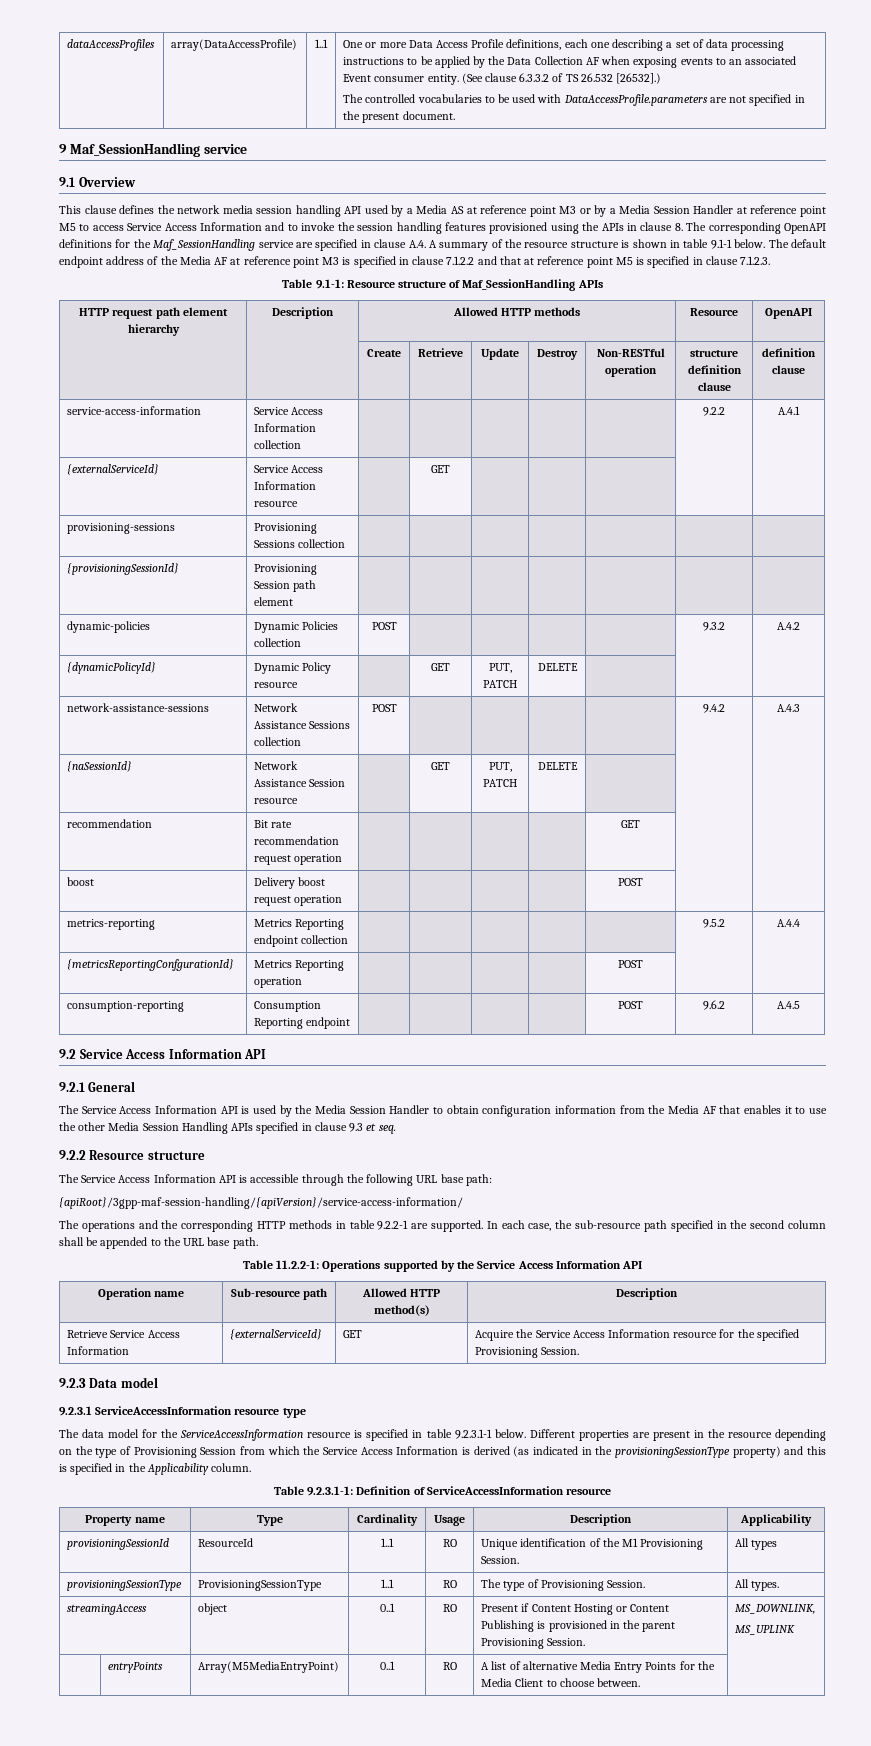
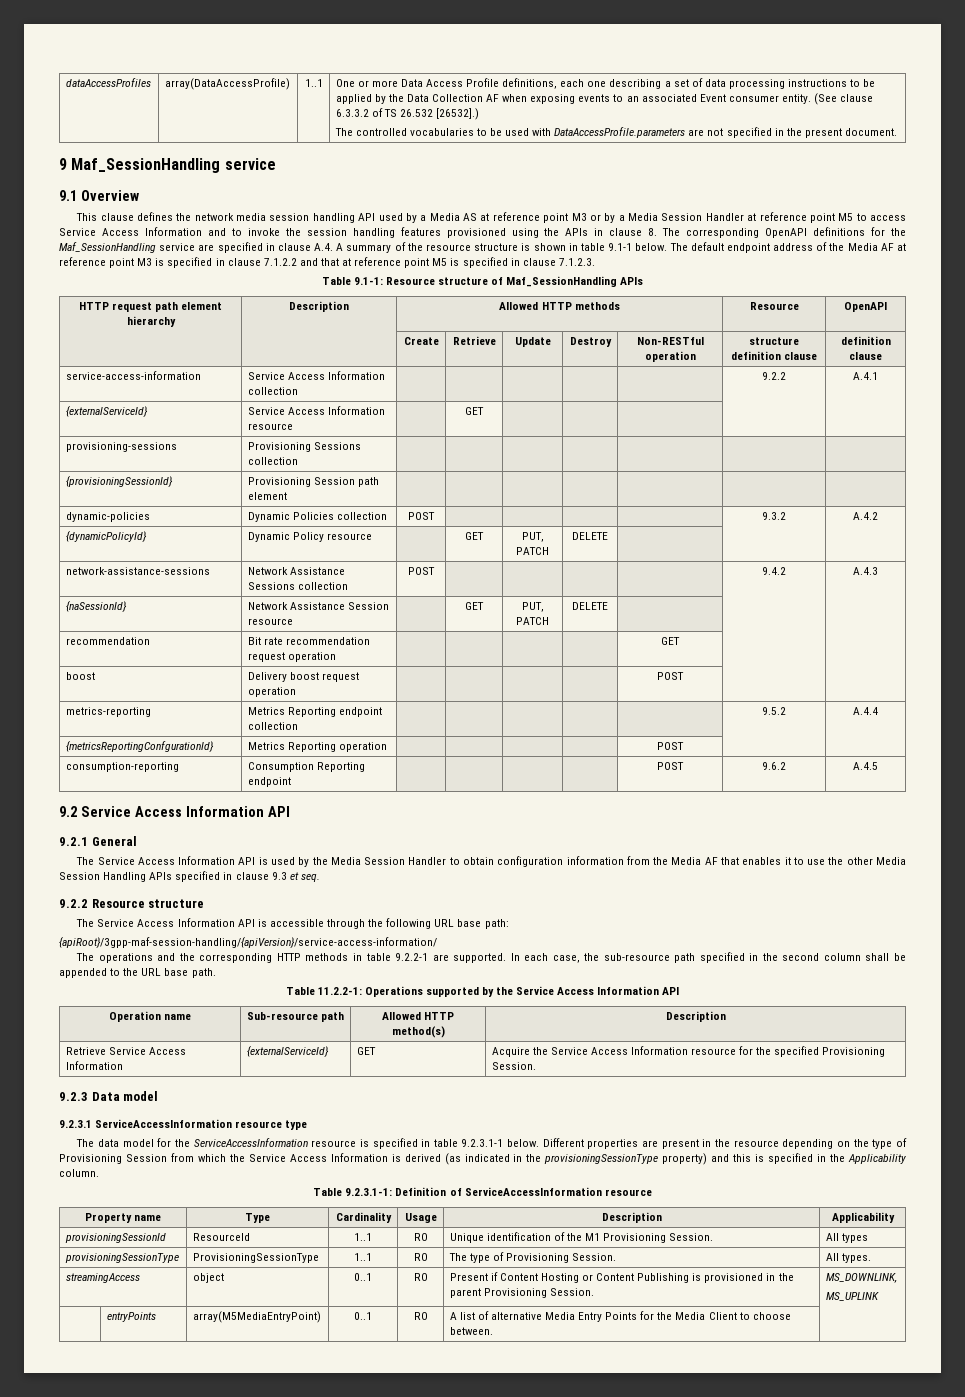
- | entryPoints | Array(M5MediaEntryPoint) | 0..1 | RO | A list of alternative Media Entry Points for the Media Client to choose between. |
+ | entryPoints | array(M5MediaEntryPoint) | 0..1 | RO | A list of alternative Media Entry Points for the Media Client to choose between. |

